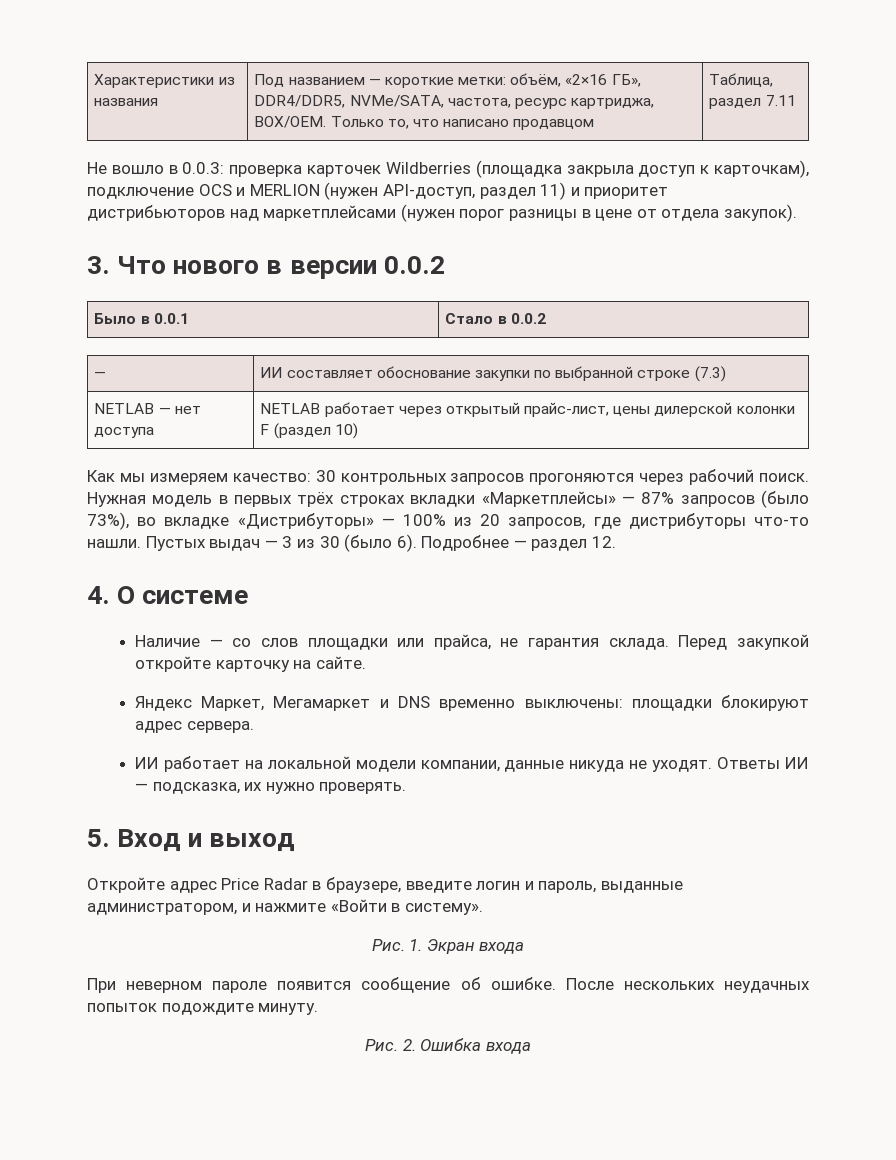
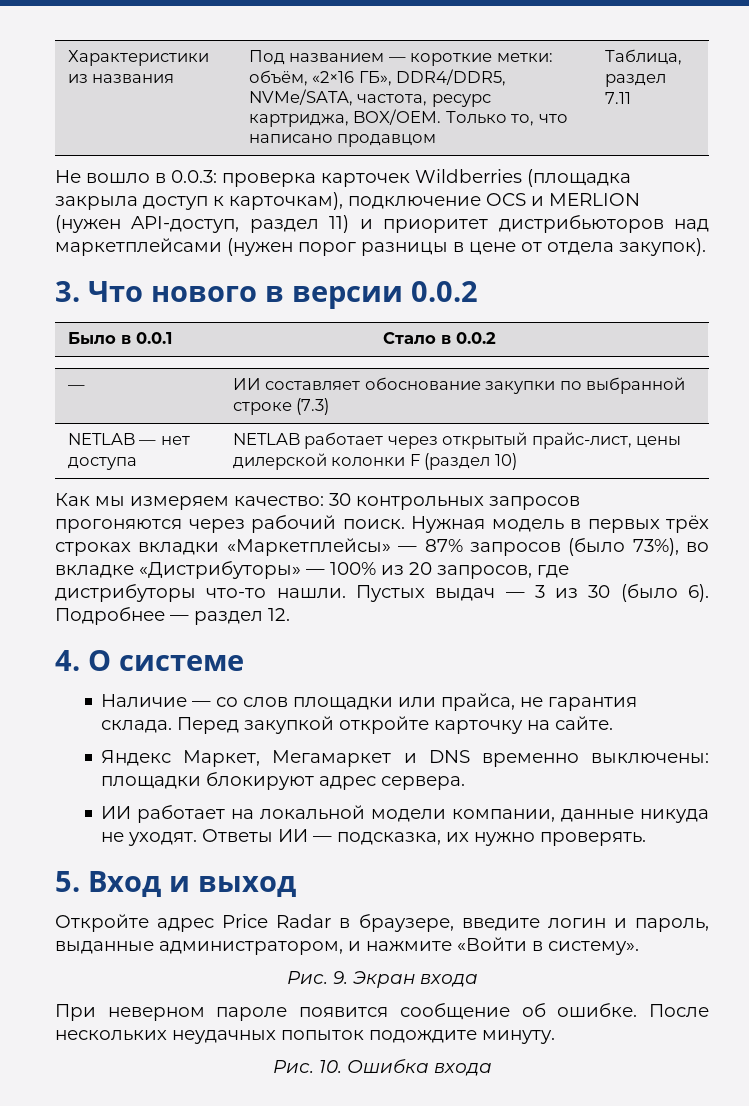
- Рис. 1. Экран входа
+ Рис. 9. Экран входа
- Рис. 2. Ошибка входа
+ Рис. 10. Ошибка входа

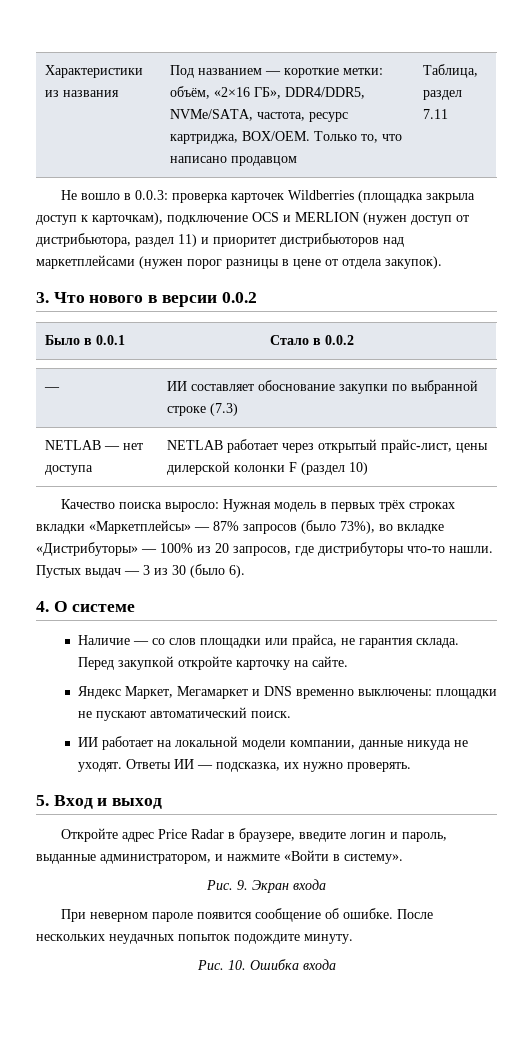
- Не вошло в 0.0.3: проверка карточек Wildberries (площадка закрыла доступ к карточкам), подключение OCS и MERLION (нужен API-доступ, раздел 11) и приоритет дистрибьюторов над маркетплейсами (нужен порог разницы в цене от отдела закупок).
+ Не вошло в 0.0.3: проверка карточек Wildberries (площадка закрыла доступ к карточкам), подключение OCS и MERLION (нужен доступ от дистрибьютора, раздел 11) и приоритет дистрибьюторов над маркетплейсами (нужен порог разницы в цене от отдела закупок).
- Как мы измеряем качество: 30 контрольных запросов прогоняются через рабочий поиск. Нужная модель в первых трёх строках вкладки «Маркетплейсы» — 87% запросов (было 73%), во вкладке «Дистрибуторы» — 100% из 20 запросов, где дистрибуторы что-то нашли.
+ Качество поиска выросло: Нужная модель в первых трёх строках вкладки «Маркетплейсы» — 87% запросов (было 73%), во вкладке «Дистрибуторы» — 100% из 20 запросов, где дистрибуторы что-то нашли.
- Подробнее — раздел 12.
- Яндекс Маркет, Мегамаркет и DNS временно выключены: площадки блокируют адрес сервера.
+ Яндекс Маркет, Мегамаркет и DNS временно выключены: площадки не пускают автоматический поиск.

